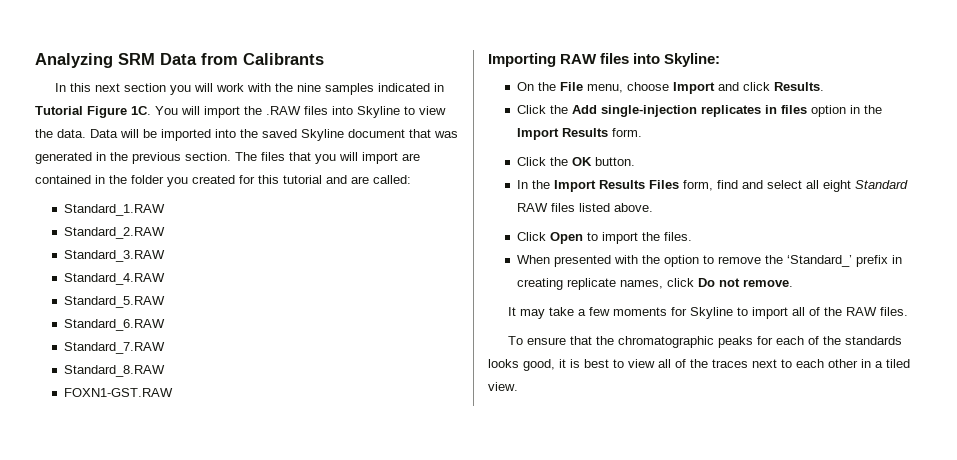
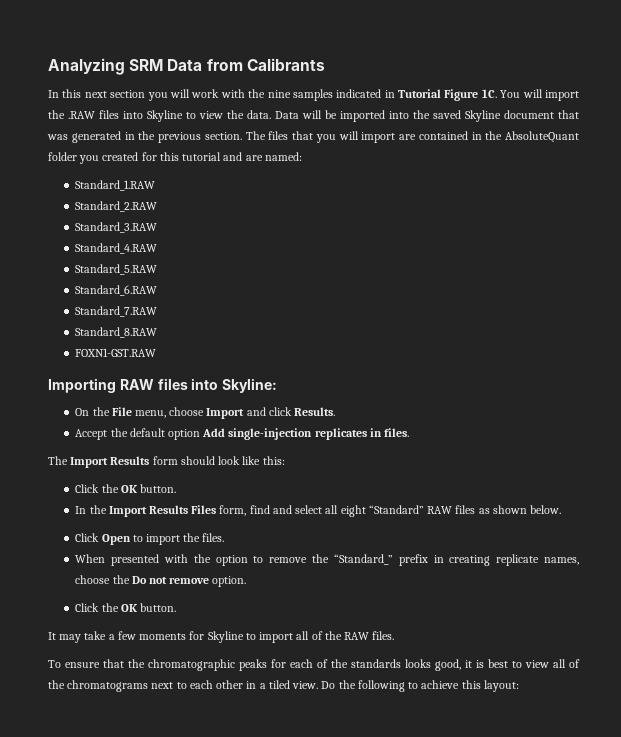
- The files that you will import are contained in the folder you created for this tutorial and are called:
+ The files that you will import are contained in the AbsoluteQuant folder you created for this tutorial and are named:
- Click the Add single-injection replicates in files option in the Import Results form.
+ Accept the default option Add single-injection replicates in files.
+ The Import Results form should look like this:
- In the Import Results Files form, find and select all eight Standard RAW files listed above.
+ In the Import Results Files form, find and select all eight “Standard” RAW files as shown below.
- When presented with the option to remove the ‘Standard_’ prefix in creating replicate names, click Do not remove.
+ When presented with the option to remove the “Standard_” prefix in creating replicate names, choose the Do not remove option.
+ Click the OK button.
- To ensure that the chromatographic peaks for each of the standards looks good, it is best to view all of the traces next to each other in a tiled view.
+ To ensure that the chromatographic peaks for each of the standards looks good, it is best to view all of the chromatograms next to each other in a tiled view.
+ Do the following to achieve this layout:

